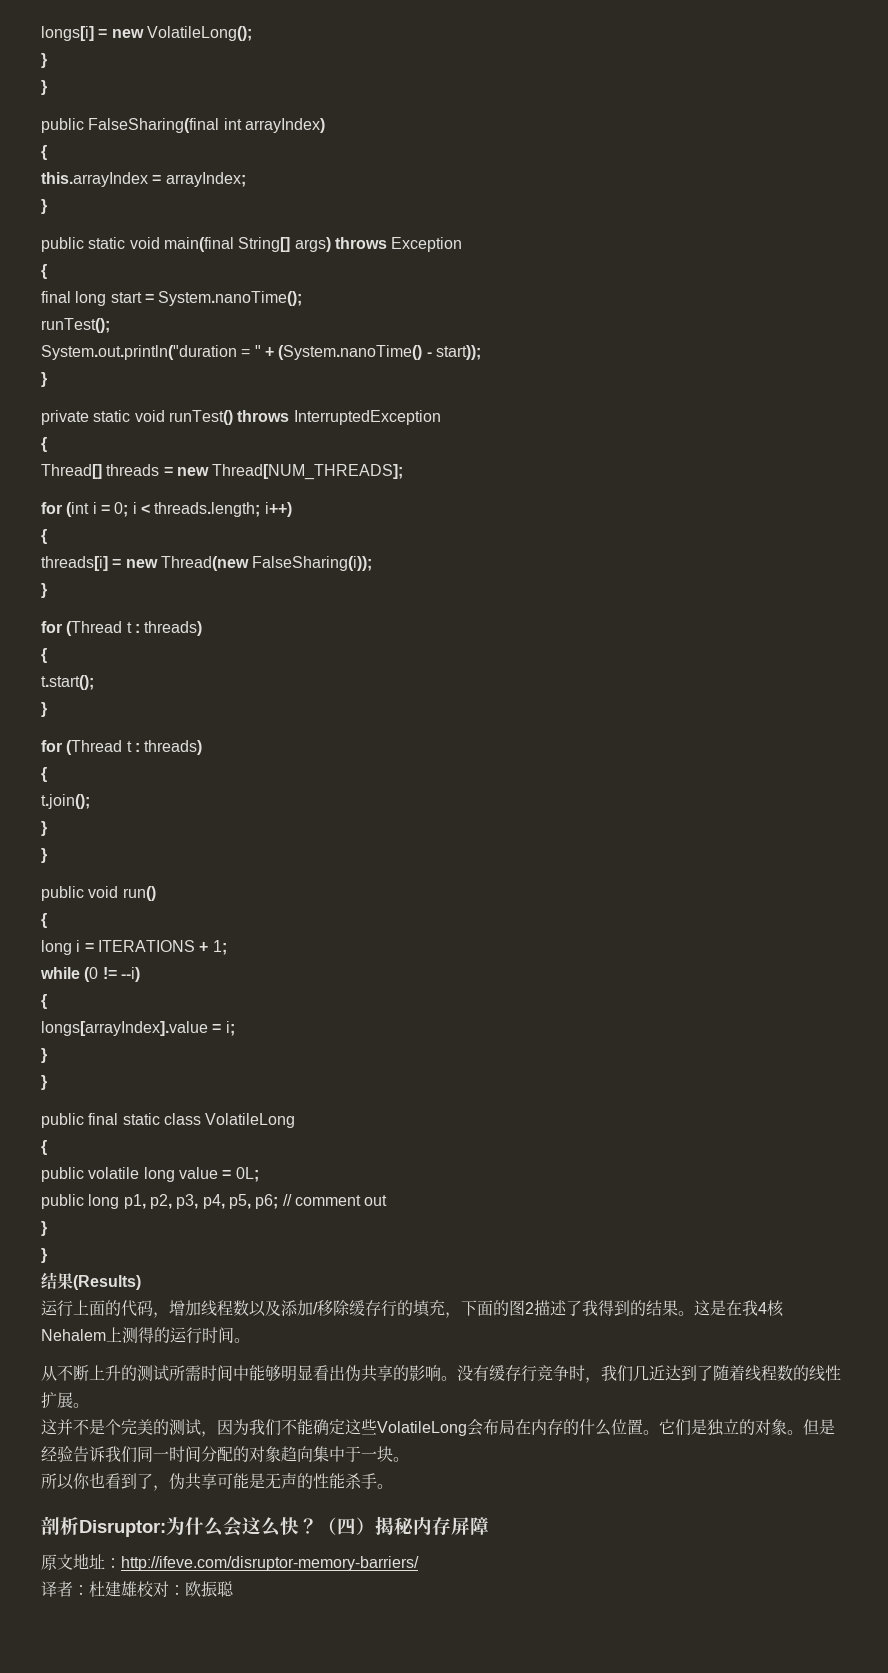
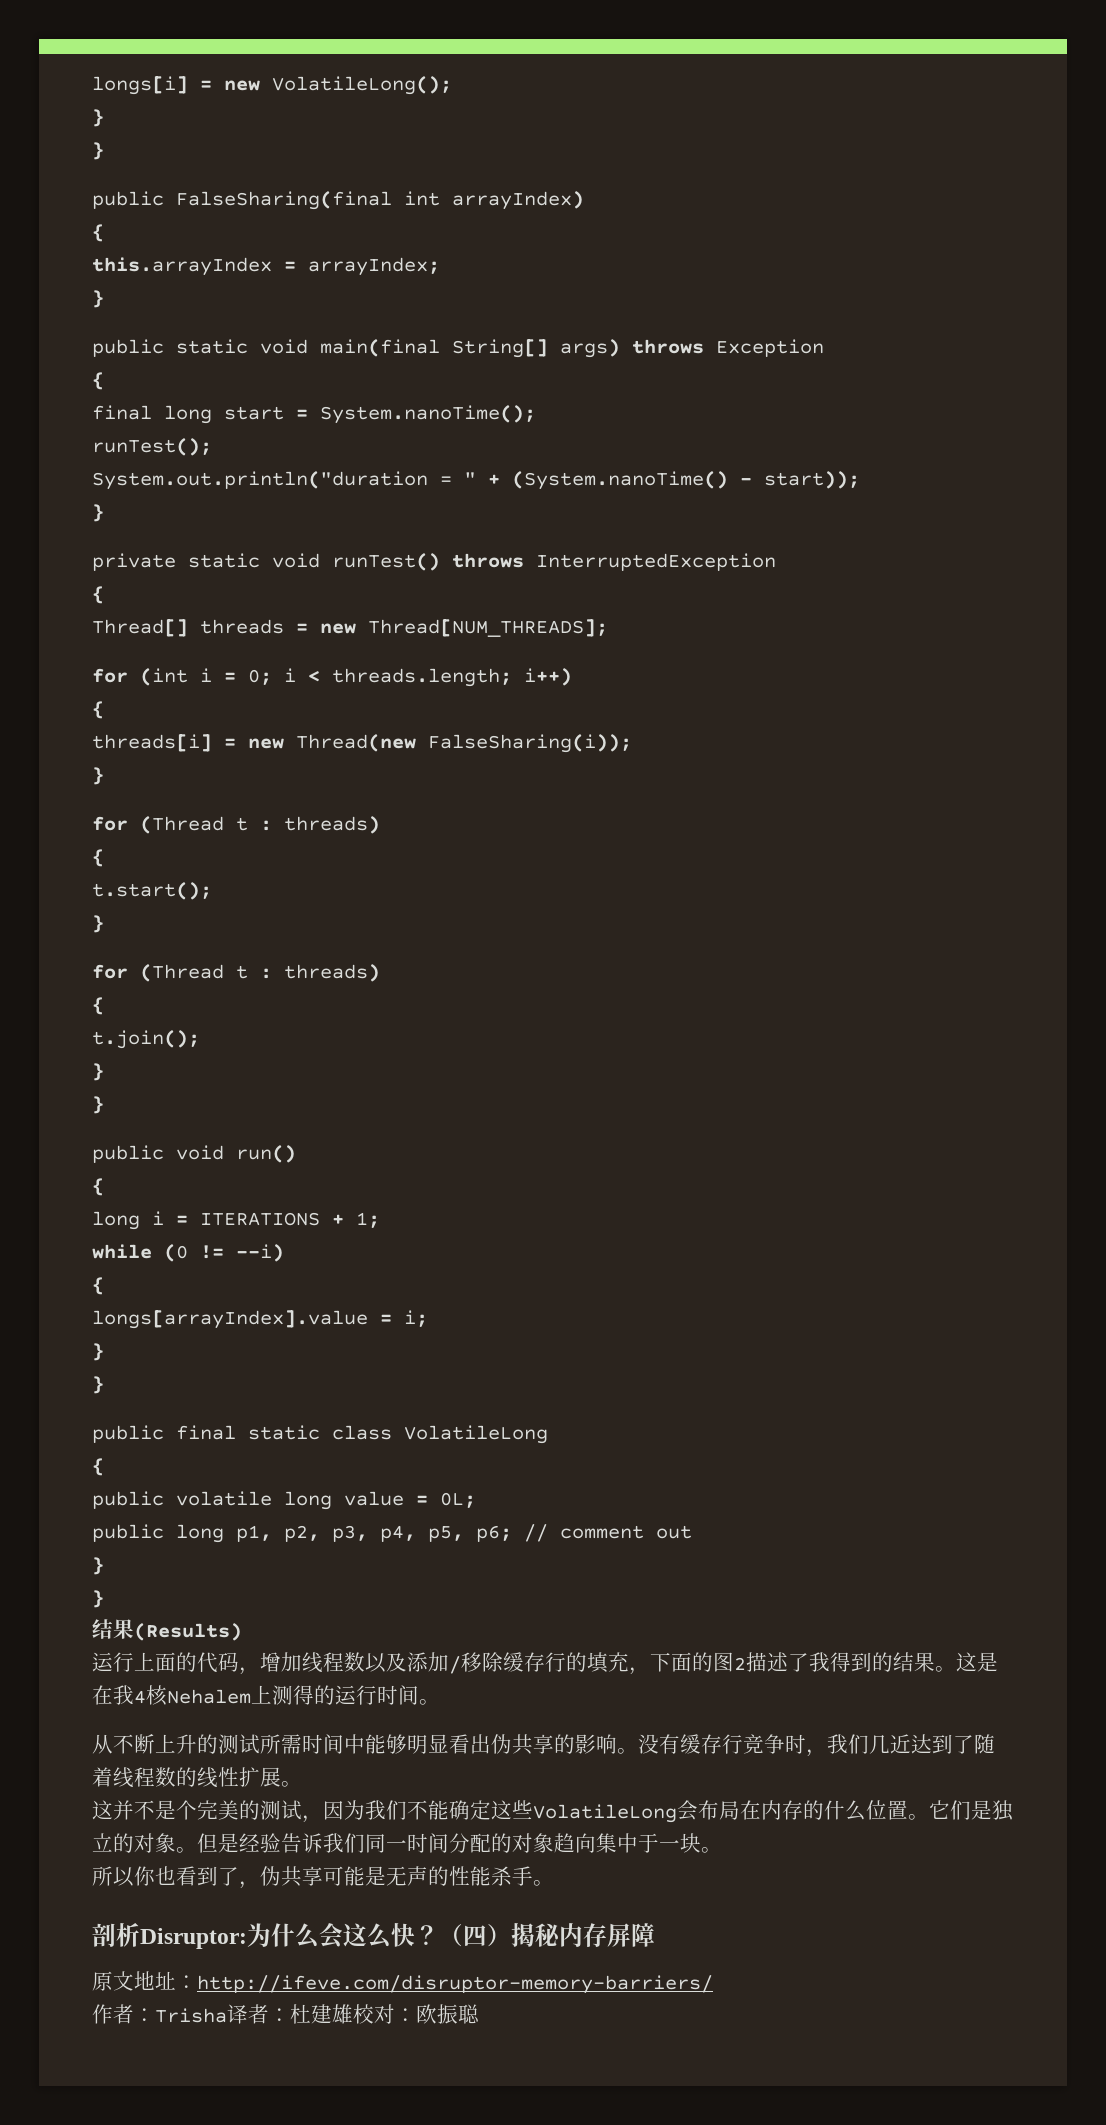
- 译者：杜建雄校对：欧振聪
+ 作者：Trisha译者：杜建雄校对：欧振聪

